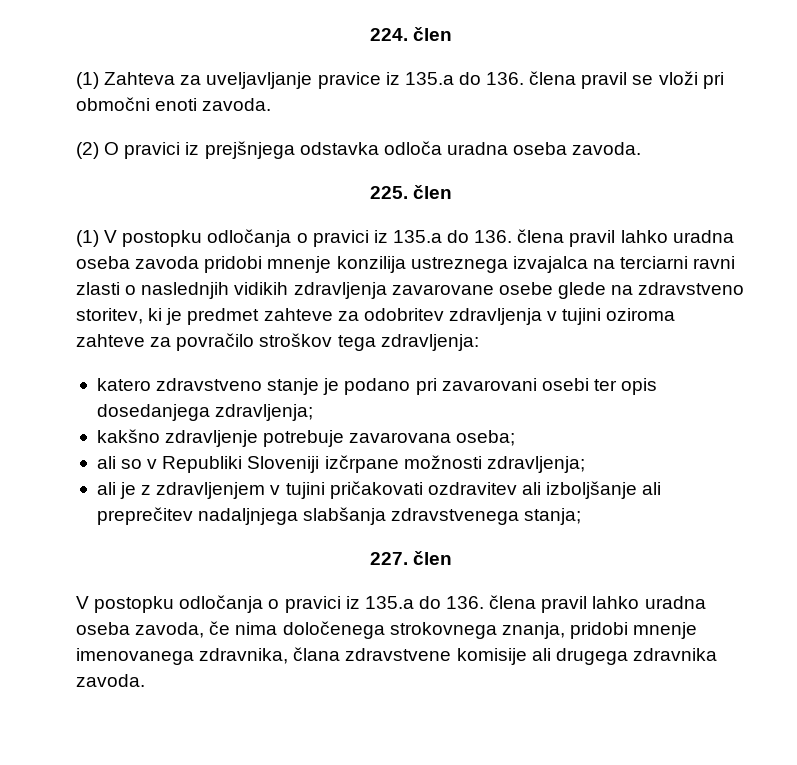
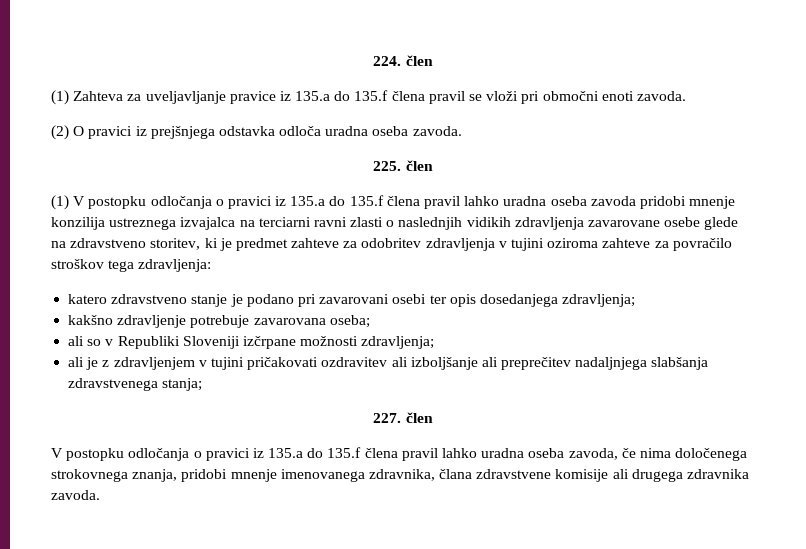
- (1) Zahteva za uveljavljanje pravice iz 135.a do 136. člena pravil se vloži pri območni enoti zavoda.
+ (1) Zahteva za uveljavljanje pravice iz 135.a do 135.f člena pravil se vloži pri območni enoti zavoda.
- (1) V postopku odločanja o pravici iz 135.a do 136. člena pravil lahko uradna oseba zavoda pridobi mnenje konzilija ustreznega izvajalca na terciarni ravni zlasti o naslednjih vidikih zdravljenja zavarovane osebe glede na zdravstveno storitev, ki je predmet zahteve za odobritev zdravljenja v tujini oziroma zahteve za povračilo stroškov tega zdravljenja:
+ (1) V postopku odločanja o pravici iz 135.a do 135.f člena pravil lahko uradna oseba zavoda pridobi mnenje konzilija ustreznega izvajalca na terciarni ravni zlasti o naslednjih vidikih zdravljenja zavarovane osebe glede na zdravstveno storitev, ki je predmet zahteve za odobritev zdravljenja v tujini oziroma zahteve za povračilo stroškov tega zdravljenja:
- V postopku odločanja o pravici iz 135.a do 136. člena pravil lahko uradna oseba zavoda, če nima določenega strokovnega znanja, pridobi mnenje imenovanega zdravnika, člana zdravstvene komisije ali drugega zdravnika zavoda.
+ V postopku odločanja o pravici iz 135.a do 135.f člena pravil lahko uradna oseba zavoda, če nima določenega strokovnega znanja, pridobi mnenje imenovanega zdravnika, člana zdravstvene komisije ali drugega zdravnika zavoda.

